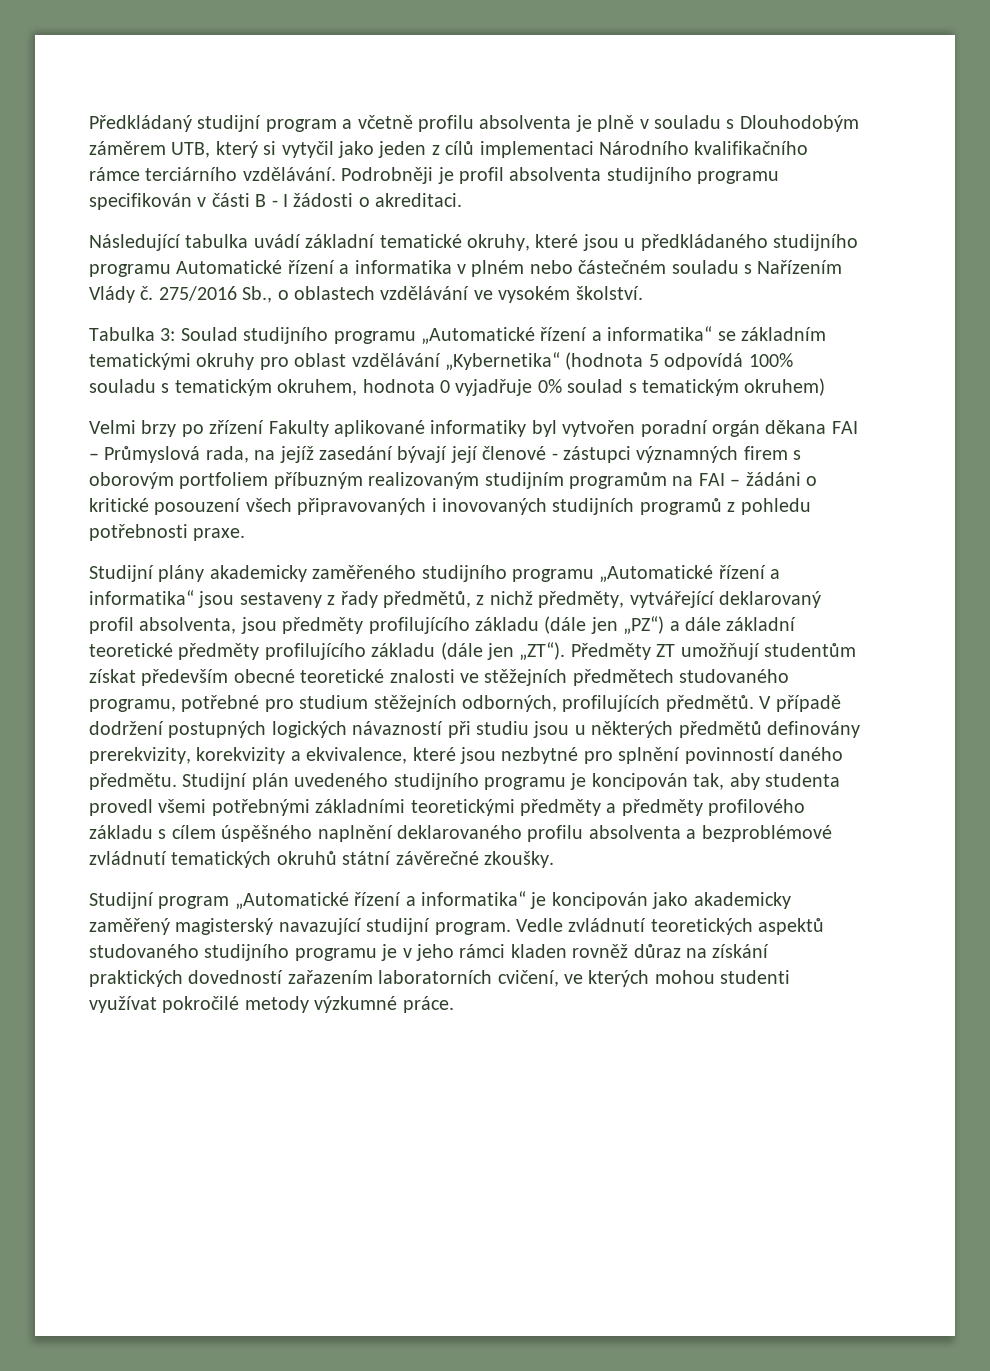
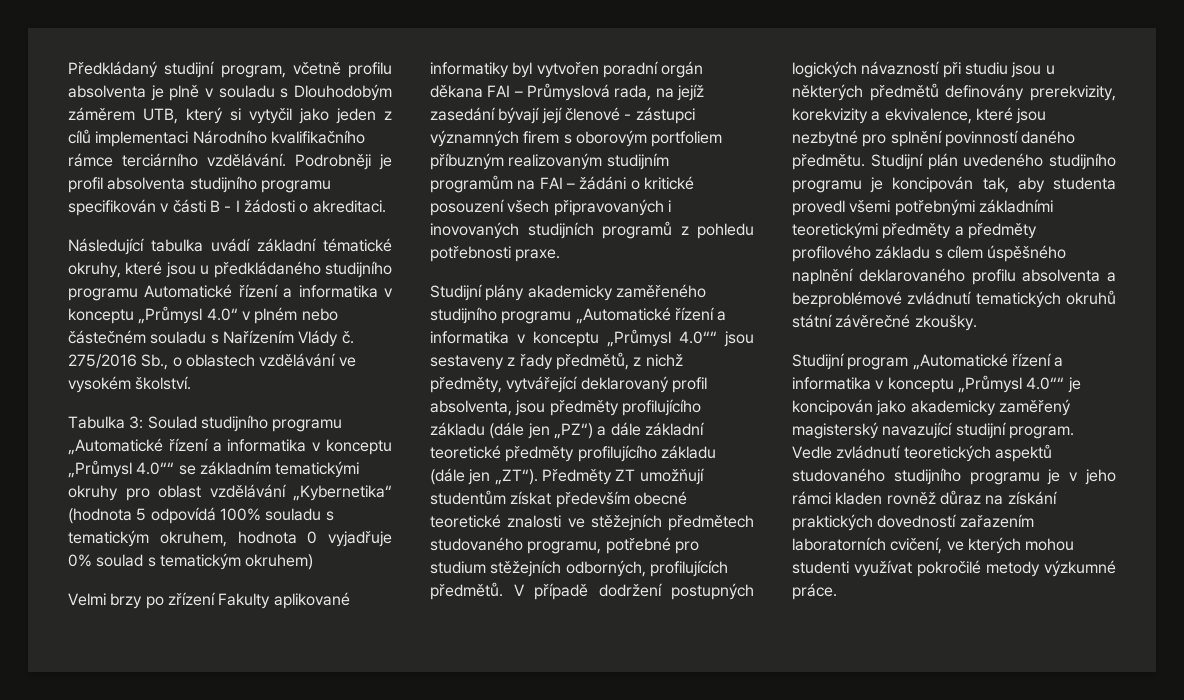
- Předkládaný studijní program a včetně profilu absolventa je plně v souladu s Dlouhodobým záměrem UTB, který si vytyčil jako jeden z cílů implementaci Národního kvalifikačního rámce terciárního vzdělávání.
+ Předkládaný studijní program, včetně profilu absolventa je plně v souladu s Dlouhodobým záměrem UTB, který si vytyčil jako jeden z cílů implementaci Národního kvalifikačního rámce terciárního vzdělávání.
- Následující tabulka uvádí základní tematické okruhy, které jsou u předkládaného studijního programu Automatické řízení a informatika v plném nebo částečném souladu s Nařízením Vlády č.
+ Následující tabulka uvádí základní tématické okruhy, které jsou u předkládaného studijního programu Automatické řízení a informatika v konceptu „Průmysl 4.0“ v plném nebo částečném souladu s Nařízením Vlády č.
- Tabulka 3: Soulad studijního programu „Automatické řízení a informatika“ se základním tematickými okruhy pro oblast vzdělávání „Kybernetika“ (hodnota 5 odpovídá 100% souladu s tematickým okruhem, hodnota 0 vyjadřuje 0% soulad s tematickým okruhem)
+ Tabulka 3: Soulad studijního programu „Automatické řízení a informatika v konceptu „Průmysl 4.0““ se základním tematickými okruhy pro oblast vzdělávání „Kybernetika“ (hodnota 5 odpovídá 100% souladu s tematickým okruhem, hodnota 0 vyjadřuje 0% soulad s tematickým okruhem)
- Studijní plány akademicky zaměřeného studijního programu „Automatické řízení a informatika“ jsou sestaveny z řady předmětů, z nichž předměty, vytvářející deklarovaný profil absolventa, jsou předměty profilujícího základu (dále jen „PZ“) a dále základní teoretické předměty profilujícího základu (dále jen „ZT“).
+ Studijní plány akademicky zaměřeného studijního programu „Automatické řízení a informatika v konceptu „Průmysl 4.0““ jsou sestaveny z řady předmětů, z nichž předměty, vytvářející deklarovaný profil absolventa, jsou předměty profilujícího základu (dále jen „PZ“) a dále základní teoretické předměty profilujícího základu (dále jen „ZT“).
- Studijní program „Automatické řízení a informatika“ je koncipován jako akademicky zaměřený magisterský navazující studijní program.
+ Studijní program „Automatické řízení a informatika v konceptu „Průmysl 4.0““ je koncipován jako akademicky zaměřený magisterský navazující studijní program.

